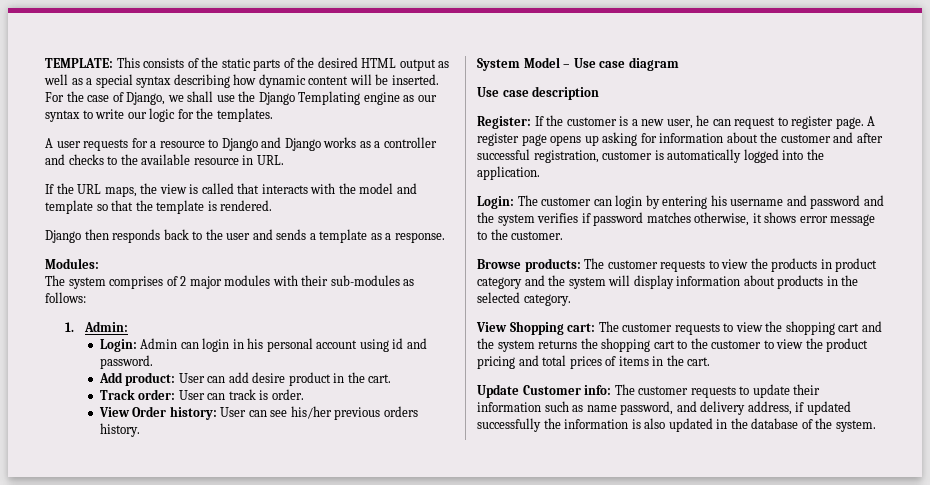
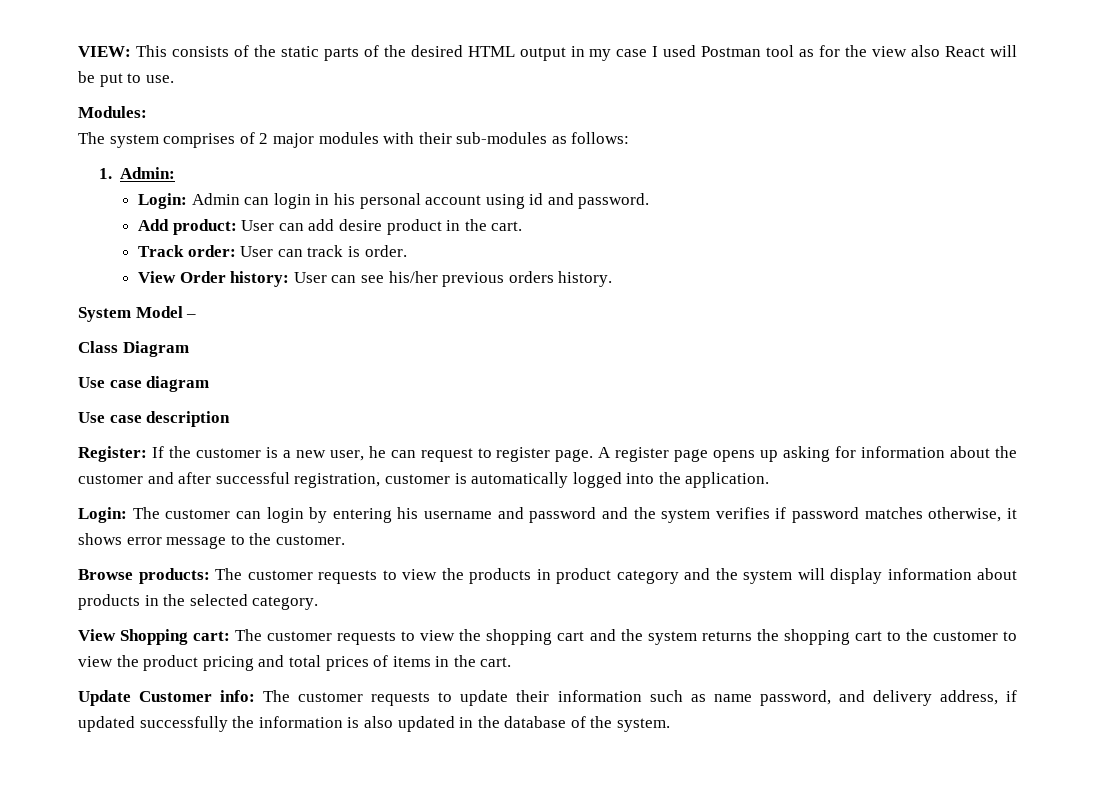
- TEMPLATE: This consists of the static parts of the desired HTML output as well as a special syntax describing how dynamic content will be inserted. For the case of Django, we shall use the Django Templating engine as our syntax to write our logic for the templates.
- A user requests for a resource to Django and Django works as a controller and checks to the available resource in URL.
- If the URL maps, the view is called that interacts with the model and template so that the template is rendered.
- Django then responds back to the user and sends a template as a response.
+ VIEW: This consists of the static parts of the desired HTML output in my case I used Postman tool as for the view also React will be put to use.
- System Model – Use case diagram
+ System Model –
+ Class Diagram
+ Use case diagram

